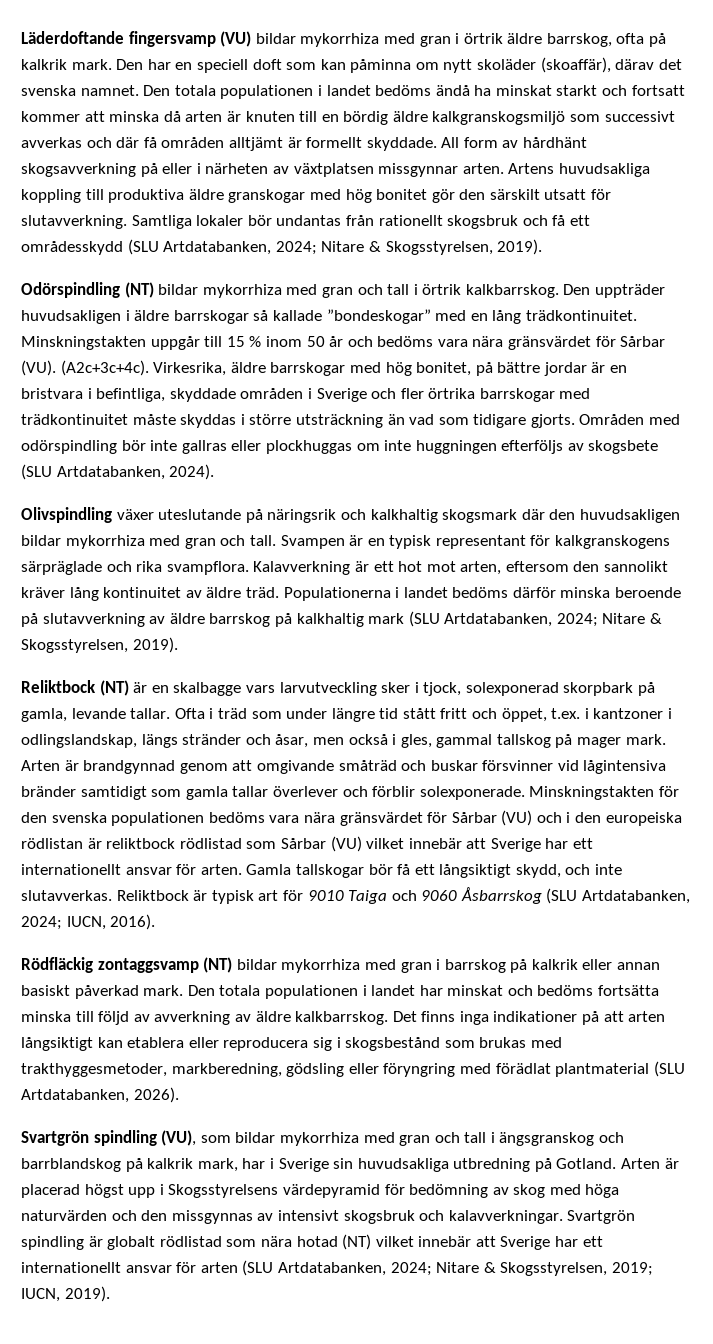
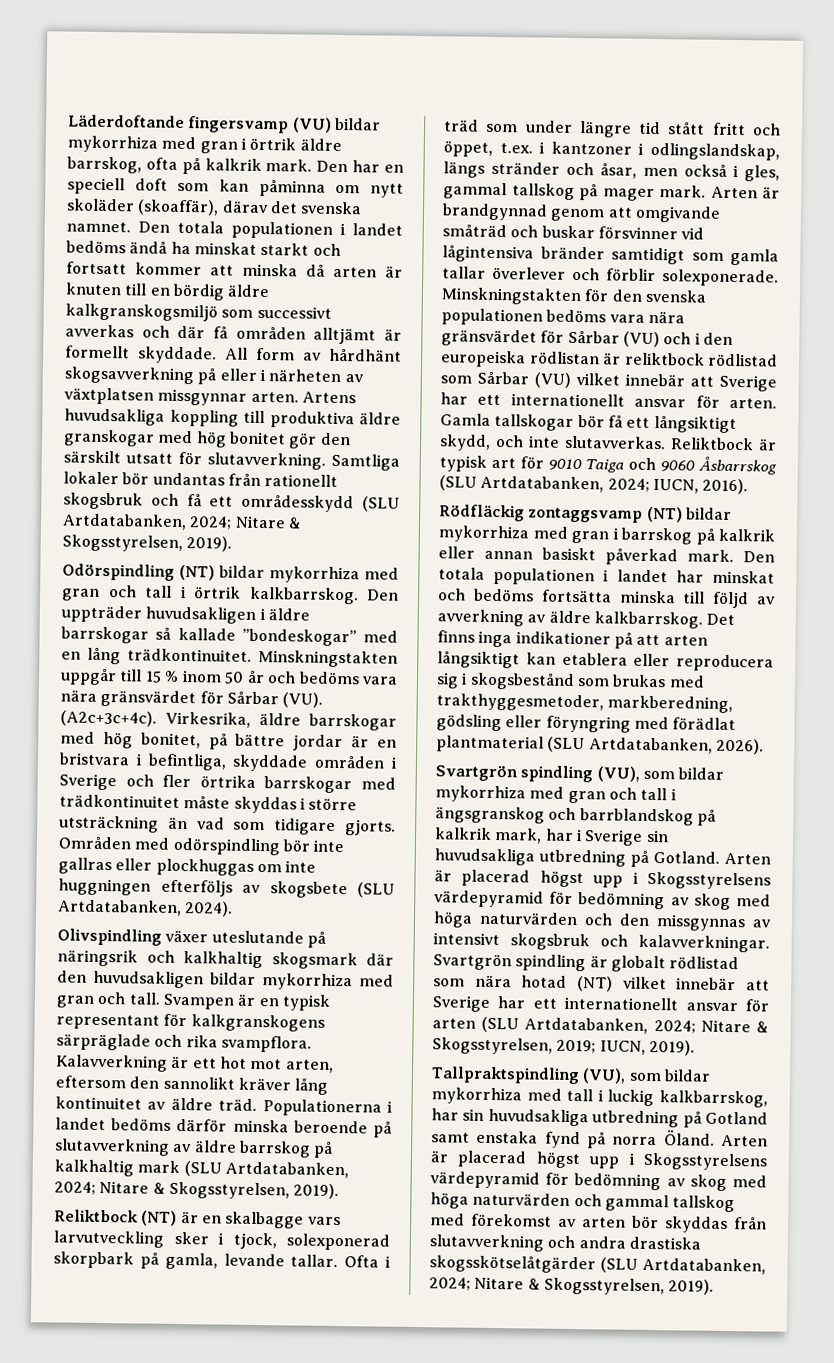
+ Tallpraktspindling (VU), som bildar mykorrhiza med tall i luckig kalkbarrskog, har sin huvudsakliga utbredning på Gotland samt enstaka fynd på norra Öland. Arten är placerad högst upp i Skogsstyrelsens värdepyramid för bedömning av skog med höga naturvärden och gammal tallskog med förekomst av arten bör skyddas från slutavverkning och andra drastiska skogsskötselåtgärder (SLU Artdatabanken, 2024; Nitare & Skogsstyrelsen, 2019).

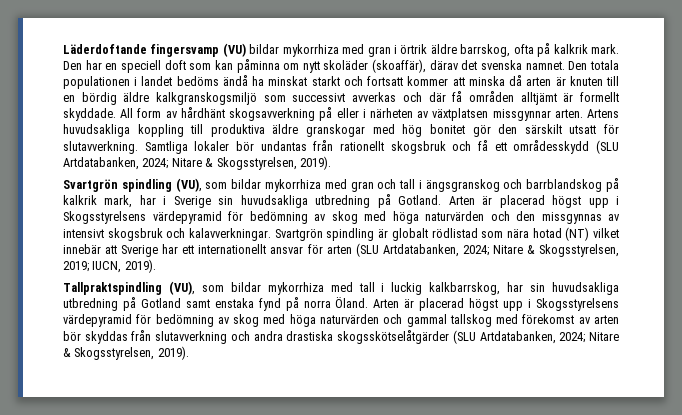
- Odörspindling (NT) bildar mykorrhiza med gran och tall i örtrik kalkbarrskog. Den uppträder huvudsakligen i äldre barrskogar så kallade ”bondeskogar” med en lång trädkontinuitet. Minskningstakten uppgår till 15 % inom 50 år och bedöms vara nära gränsvärdet för Sårbar (VU). (A2c+3c+4c). Virkesrika, äldre barrskogar med hög bonitet, på bättre jordar är en bristvara i befintliga, skyddade områden i Sverige och fler örtrika barrskogar med trädkontinuitet måste skyddas i större utsträckning än vad som tidigare gjorts. Områden med odörspindling bör inte gallras eller plockhuggas om inte huggningen efterföljs av skogsbete (SLU Artdatabanken, 2024).
- Olivspindling växer uteslutande på näringsrik och kalkhaltig skogsmark där den huvudsakligen bildar mykorrhiza med gran och tall. Svampen är en typisk representant för kalkgranskogens särpräglade och rika svampflora. Kalavverkning är ett hot mot arten, eftersom den sannolikt kräver lång kontinuitet av äldre träd. Populationerna i landet bedöms därför minska beroende på slutavverkning av äldre barrskog på kalkhaltig mark (SLU Artdatabanken, 2024; Nitare & Skogsstyrelsen, 2019).
- Reliktbock (NT) är en skalbagge vars larvutveckling sker i tjock, solexponerad skorpbark på gamla, levande tallar. Ofta i träd som under längre tid stått fritt och öppet, t.ex. i kantzoner i odlingslandskap, längs stränder och åsar, men också i gles, gammal tallskog på mager mark. Arten är brandgynnad genom att omgivande småträd och buskar försvinner vid lågintensiva bränder samtidigt som gamla tallar överlever och förblir solexponerade. Minskningstakten för den svenska populationen bedöms vara nära gränsvärdet för Sårbar (VU) och i den europeiska rödlistan är reliktbock rödlistad som Sårbar (VU) vilket innebär att Sverige har ett internationellt ansvar för arten. Gamla tallskogar bör få ett långsiktigt skydd, och inte slutavverkas. Reliktbock är typisk art för 9010 Taiga och 9060 Åsbarrskog (SLU Artdatabanken, 2024; IUCN, 2016).
- Rödfläckig zontaggsvamp (NT) bildar mykorrhiza med gran i barrskog på kalkrik eller annan basiskt påverkad mark. Den totala populationen i landet har minskat och bedöms fortsätta minska till följd av avverkning av äldre kalkbarrskog. Det finns inga indikationer på att arten långsiktigt kan etablera eller reproducera sig i skogsbestånd som brukas med trakthyggesmetoder, markberedning, gödsling eller föryngring med förädlat plantmaterial (SLU Artdatabanken, 2026).

